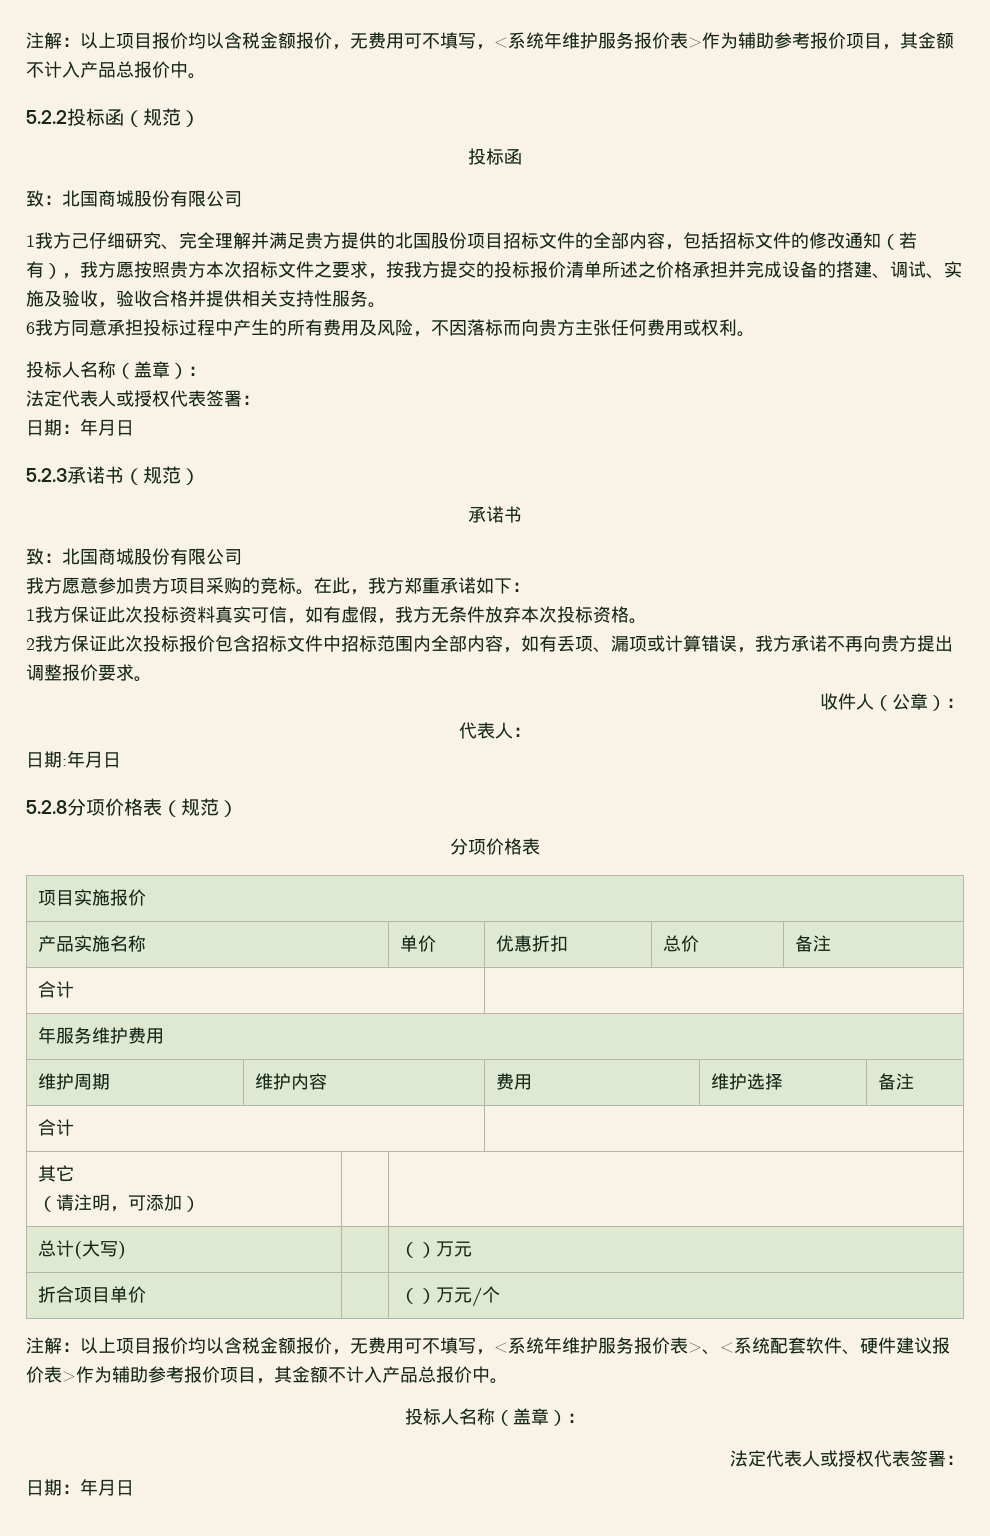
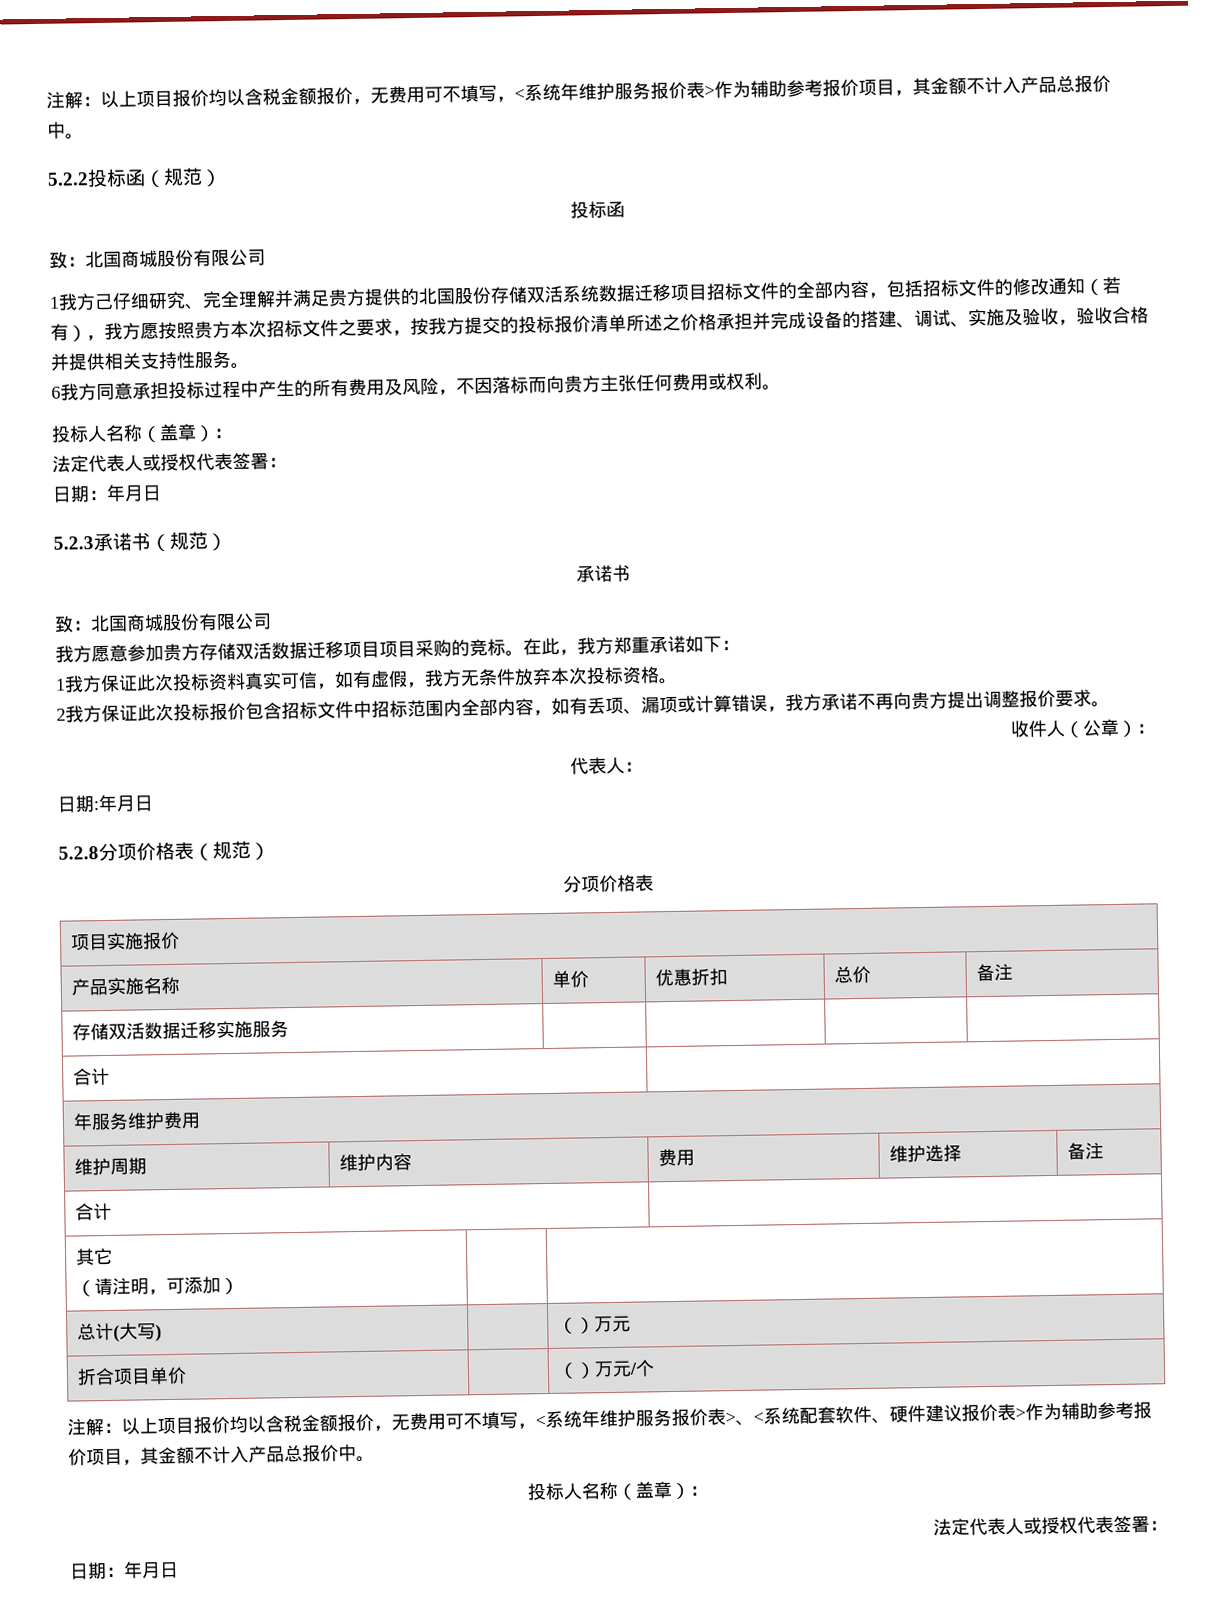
- 1我方己仔细研究、完全理解并满足贵方提供的北国股份项目招标文件的全部内容，包括招标文件的修改通知（若有），我方愿按照贵方本次招标文件之要求，按我方提交的投标报价清单所述之价格承担并完成设备的搭建、调试、实施及验收，验收合格并提供相关支持性服务。
+ 1我方己仔细研究、完全理解并满足贵方提供的北国股份存储双活系统数据迁移项目招标文件的全部内容，包括招标文件的修改通知（若有），我方愿按照贵方本次招标文件之要求，按我方提交的投标报价清单所述之价格承担并完成设备的搭建、调试、实施及验收，验收合格并提供相关支持性服务。
- 我方愿意参加贵方项目采购的竞标。
+ 我方愿意参加贵方存储双活数据迁移项目项目采购的竞标。
+ 存储双活数据迁移实施服务 | | | |

